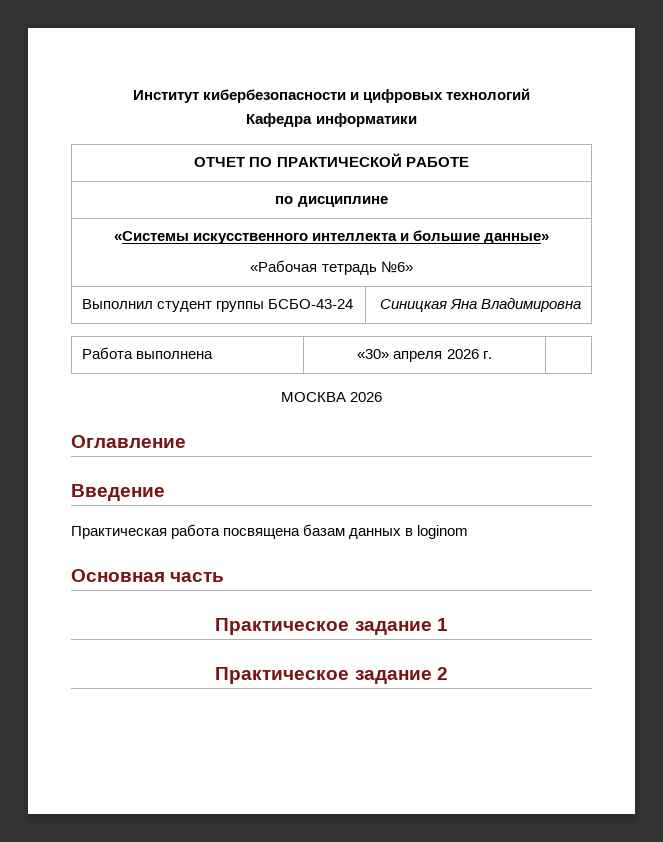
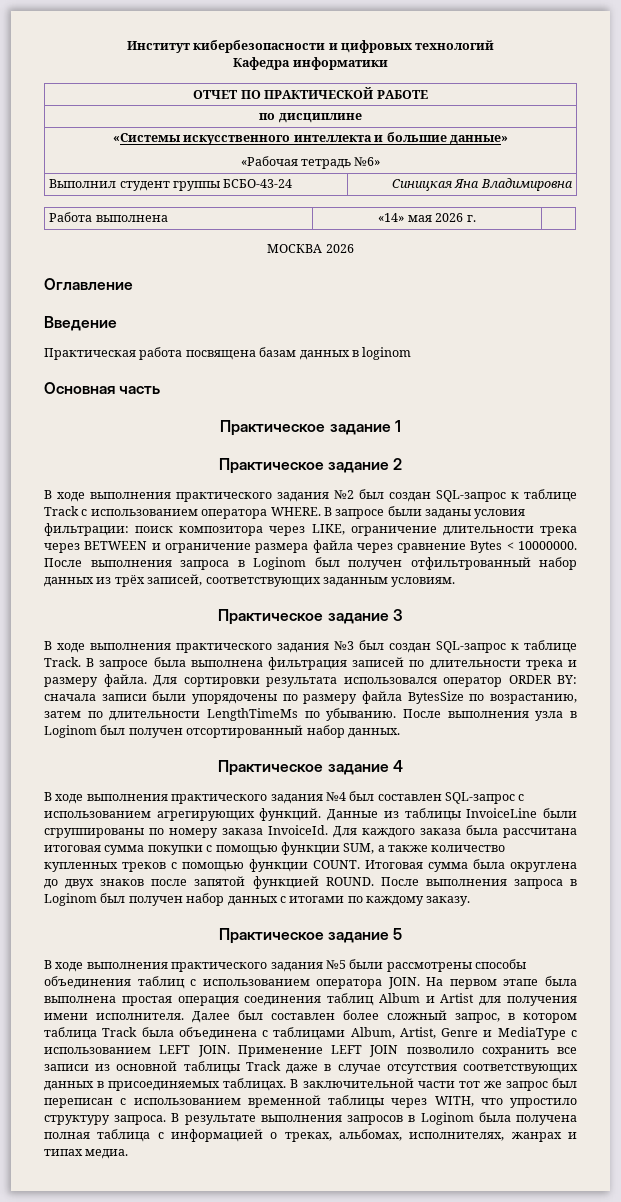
- Работа выполнена | «30» апреля 2026 г. |
+ Работа выполнена | «14» мая 2026 г. |
+ В ходе выполнения практического задания №2 был создан SQL-запрос к таблице Track с использованием оператора WHERE. В запросе были заданы условия фильтрации: поиск композитора через LIKE, ограничение длительности трека через BETWEEN и ограничение размера файла через сравнение Bytes < 10000000. После выполнения запроса в Loginom был получен отфильтрованный набор данных из трёх записей, соответствующих заданным условиям.
+ Практическое задание 3
+ В ходе выполнения практического задания №3 был создан SQL-запрос к таблице Track. В запросе была выполнена фильтрация записей по длительности трека и размеру файла. Для сортировки результата использовался оператор ORDER BY: сначала записи были упорядочены по размеру файла BytesSize по возрастанию, затем по длительности LengthTimeMs по убыванию. После выполнения узла в Loginom был получен отсортированный набор данных.
+ Практическое задание 4
+ В ходе выполнения практического задания №4 был составлен SQL-запрос с использованием агрегирующих функций. Данные из таблицы InvoiceLine были сгруппированы по номеру заказа InvoiceId. Для каждого заказа была рассчитана итоговая сумма покупки с помощью функции SUM, а также количество купленных треков с помощью функции COUNT. Итоговая сумма была округлена до двух знаков после запятой функцией ROUND. После выполнения запроса в Loginom был получен набор данных с итогами по каждому заказу.
+ Практическое задание 5
+ В ходе выполнения практического задания №5 были рассмотрены способы объединения таблиц с использованием оператора JOIN. На первом этапе была выполнена простая операция соединения таблиц Album и Artist для получения имени исполнителя. Далее был составлен более сложный запрос, в котором таблица Track была объединена с таблицами Album, Artist, Genre и MediaType с использованием LEFT JOIN. Применение LEFT JOIN позволило сохранить все записи из основной таблицы Track даже в случае отсутствия соответствующих данных в присоединяемых таблицах. В заключительной части тот же запрос был переписан с использованием временной таблицы через WITH, что упростило структуру запроса. В результате выполнения запросов в Loginom была получена полная таблица с информацией о треках, альбомах, исполнителях, жанрах и типах медиа.

